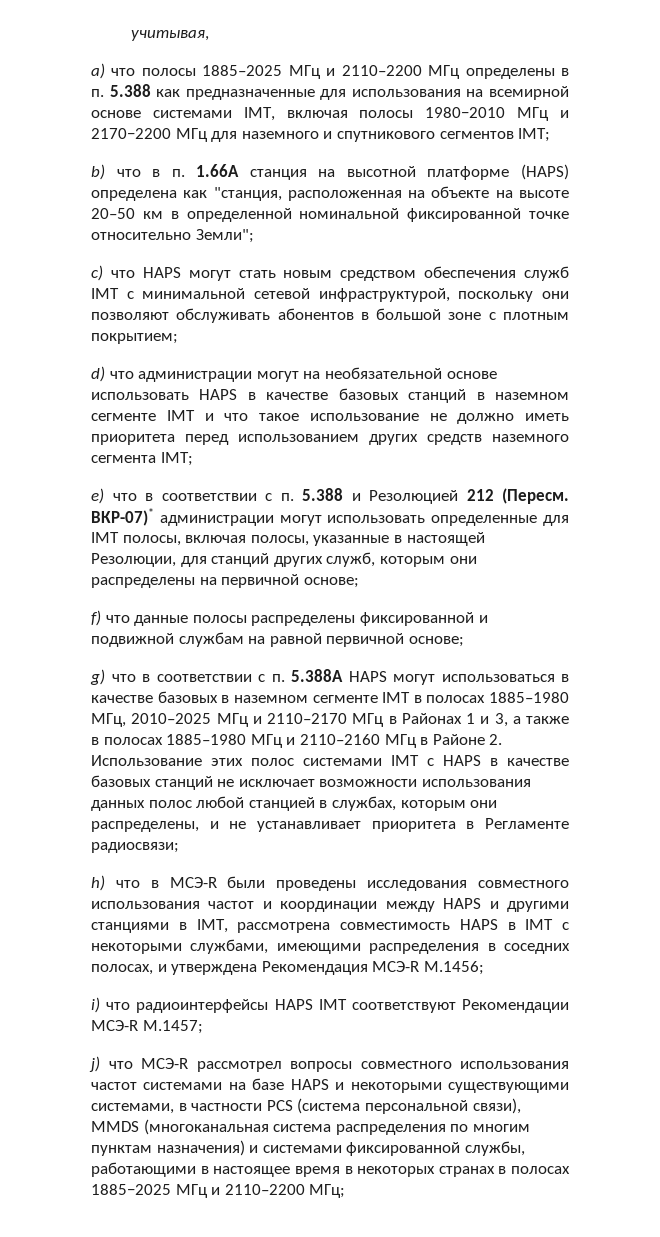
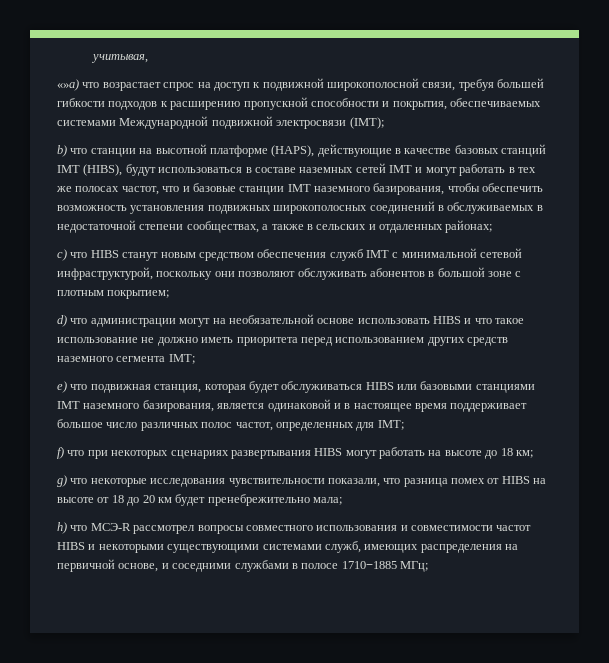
- a) что полосы 1885–2025 МГц и 2110–2200 МГц определены в п. 5.388 как предназначенные для использования на всемирной основе системами IMT, включая полосы 1980−2010 МГц и 2170−2200 МГц для наземного и спутникового сегментов IMT;
- b) что в п. 1.66A станция на высотной платформе (HAPS) определена как "станция, расположенная на объекте на высоте 20–50 км в определенной номинальной фиксированной точке относительно Земли";
+ «»a) что возрастает спрос на доступ к подвижной широкополосной связи, требуя большей гибкости подходов к расширению пропускной способности и покрытия, обеспечиваемых системами Международной подвижной электросвязи (IMT);
+ b) что станции на высотной платформе (HAPS), действующие в качестве базовых станций IMT (HIBS), будут использоваться в составе наземных сетей IMT и могут работать в тех же полосах частот, что и базовые станции IMT наземного базирования, чтобы обеспечить возможность установления подвижных широкополосных соединений в обслуживаемых в недостаточной степени сообществах, а также в сельских и отдаленных районах;
- c) что HAPS могут стать новым средством обеспечения служб IMT с минимальной сетевой инфраструктурой, поскольку они позволяют обслуживать абонентов в большой зоне с плотным покрытием;
+ c) что HIBS станут новым средством обеспечения служб IMT с минимальной сетевой инфраструктурой, поскольку они позволяют обслуживать абонентов в большой зоне с плотным покрытием;
- d) что администрации могут на необязательной основе использовать HAPS в качестве базовых станций в наземном сегменте IMT и что такое использование не должно иметь приоритета перед использованием других средств наземного сегмента IMT;
+ d) что администрации могут на необязательной основе использовать HIBS и что такое использование не должно иметь приоритета перед использованием других средств наземного сегмента IMT;
- e) что в соответствии с п. 5.388 и Резолюцией 212 (Пересм. ВКР-07)* администрации могут использовать определенные для IMT полосы, включая полосы, указанные в настоящей Резолюции, для станций других служб, которым они распределены на первичной основе;
- f) что данные полосы распределены фиксированной и подвижной службам на равной первичной основе;
- g) что в соответствии с п. 5.388А HAPS могут использоваться в качестве базовых в наземном сегменте IMT в полосах 1885–1980 МГц, 2010–2025 МГц и 2110–2170 МГц в Районах 1 и 3, а также в полосах 1885–1980 МГц и 2110–2160 МГц в Районе 2. Использование этих полос системами IMT с HAPS в качестве базовых станций не исключает возможности использования данных полос любой станцией в службах, которым они распределены, и не устанавливает приоритета в Регламенте радиосвязи;
- h) что в МСЭ-R были проведены исследования совместного использования частот и координации между HAPS и другими станциями в IMT, рассмотрена совместимость HAPS в IMT с некоторыми службами, имеющими распределения в соседних полосах, и утверждена Рекомендация МСЭ-R М.1456;
- i) что радиоинтерфейсы HAPS IMT соответствуют Рекомендации МСЭ-R М.1457;
- j) что МСЭ-R рассмотрел вопросы совместного использования частот системами на базе HAPS и некоторыми существующими системами, в частности PCS (система персональной связи), MMDS (многоканальная система распределения по многим пунктам назначения) и системами фиксированной службы, работающими в настоящее время в некоторых странах в полосах 1885−2025 МГц и 2110–2200 МГц;
+ e) что подвижная станция, которая будет обслуживаться HIBS или базовыми станциями IMT наземного базирования, является одинаковой и в настоящее время поддерживает большое число различных полос частот, определенных для IMT;
+ f) что при некоторых сценариях развертывания HIBS могут работать на высоте до 18 км;
+ g) что некоторые исследования чувствительности показали, что разница помех от HIBS на высоте от 18 до 20 км будет пренебрежительно мала;
+ h) что МСЭ-R рассмотрел вопросы совместного использования и совместимости частот HIBS и некоторыми существующими системами служб, имеющих распределения на первичной основе, и соседними службами в полосе 1710−1885 МГц;

